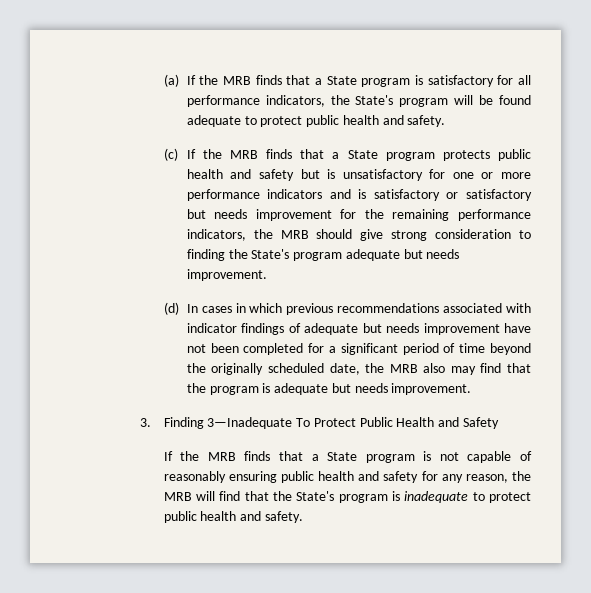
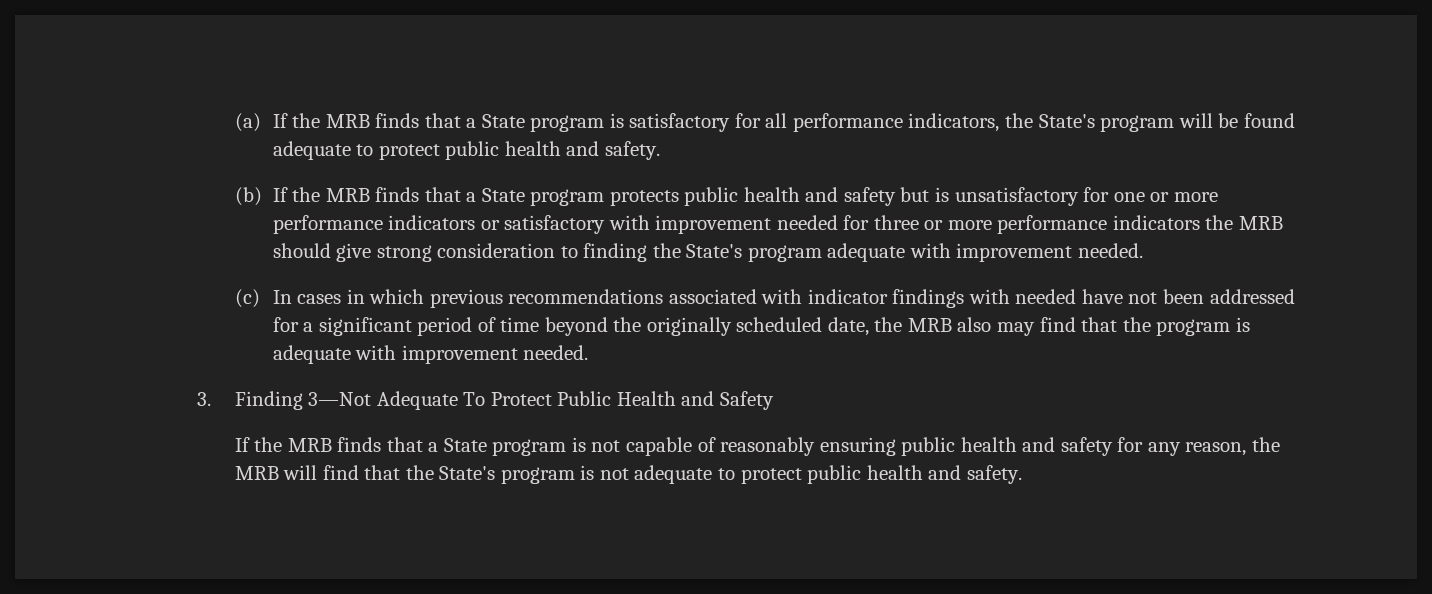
- (c) If the MRB finds that a State program protects public health and safety but is unsatisfactory for one or more performance indicators and is satisfactory or satisfactory but needs improvement for the remaining performance indicators, the MRB should give strong consideration to finding the State's program adequate but needs improvement.
- (d) In cases in which previous recommendations associated with indicator findings of adequate but needs improvement have not been completed for a significant period of time beyond the originally scheduled date, the MRB also may find that the program is adequate but needs improvement.
+ (b) If the MRB finds that a State program protects public health and safety but is unsatisfactory for one or more performance indicators or satisfactory with improvement needed for three or more performance indicators the MRB should give strong consideration to finding the State's program adequate with improvement needed.
+ (c) In cases in which previous recommendations associated with indicator findings with needed have not been addressed for a significant period of time beyond the originally scheduled date, the MRB also may find that the program is adequate with improvement needed.
- 3. Finding 3—Inadequate To Protect Public Health and Safety
+ 3. Finding 3—Not Adequate To Protect Public Health and Safety
- If the MRB finds that a State program is not capable of reasonably ensuring public health and safety for any reason, the MRB will find that the State's program is inadequate to protect public health and safety.
+ If the MRB finds that a State program is not capable of reasonably ensuring public health and safety for any reason, the MRB will find that the State's program is not adequate to protect public health and safety.

